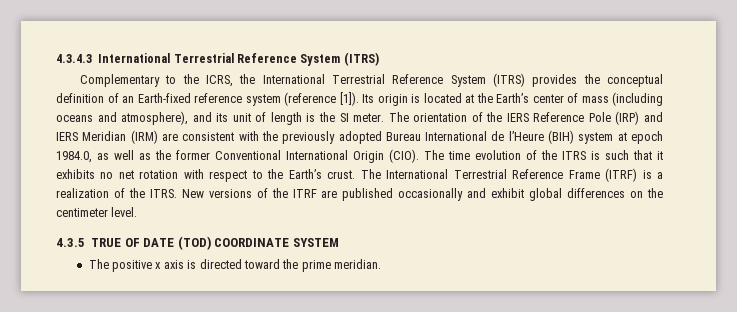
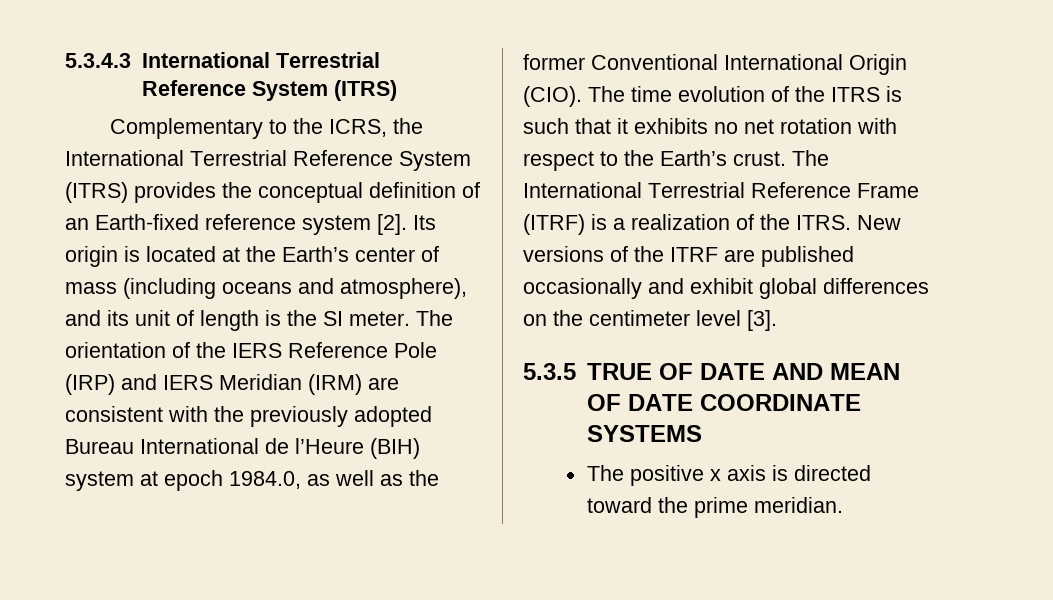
- 4.3.4.3 International Terrestrial Reference System (ITRS)
+ 5.3.4.3 International Terrestrial Reference System (ITRS)
- Complementary to the ICRS, the International Terrestrial Reference System (ITRS) provides the conceptual definition of an Earth-fixed reference system (reference [1]).
+ Complementary to the ICRS, the International Terrestrial Reference System (ITRS) provides the conceptual definition of an Earth-fixed reference system [2].
- New versions of the ITRF are published occasionally and exhibit global differences on the centimeter level.
- 4.3.5 TRUE OF DATE (TOD) COORDINATE SYSTEM
+ New versions of the ITRF are published occasionally and exhibit global differences on the centimeter level [3].
+ 5.3.5 TRUE OF DATE AND MEAN OF DATE COORDINATE SYSTEMS

